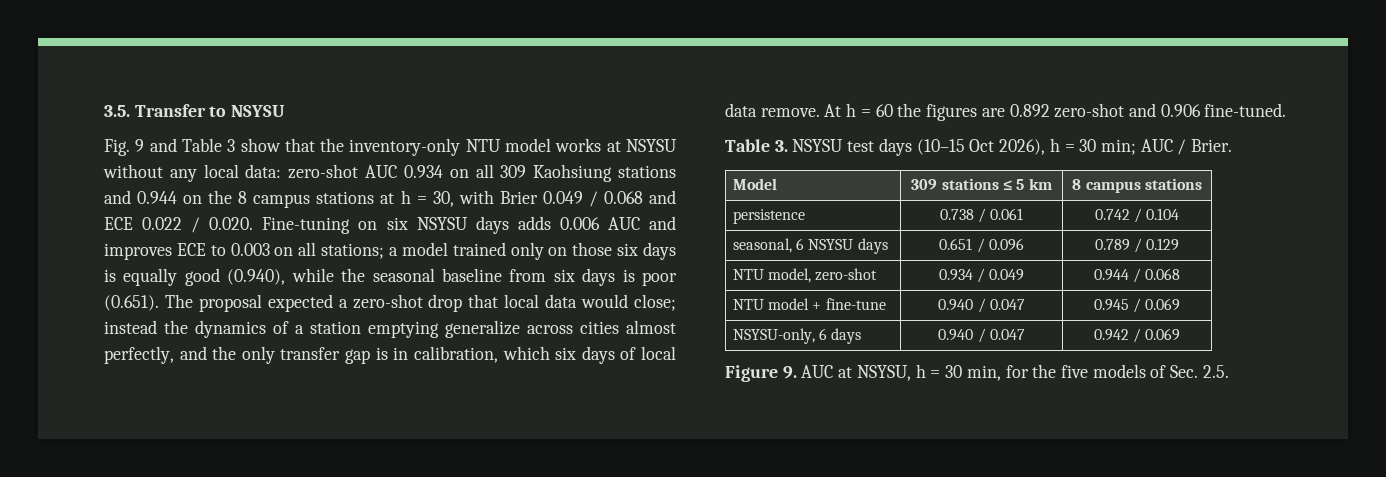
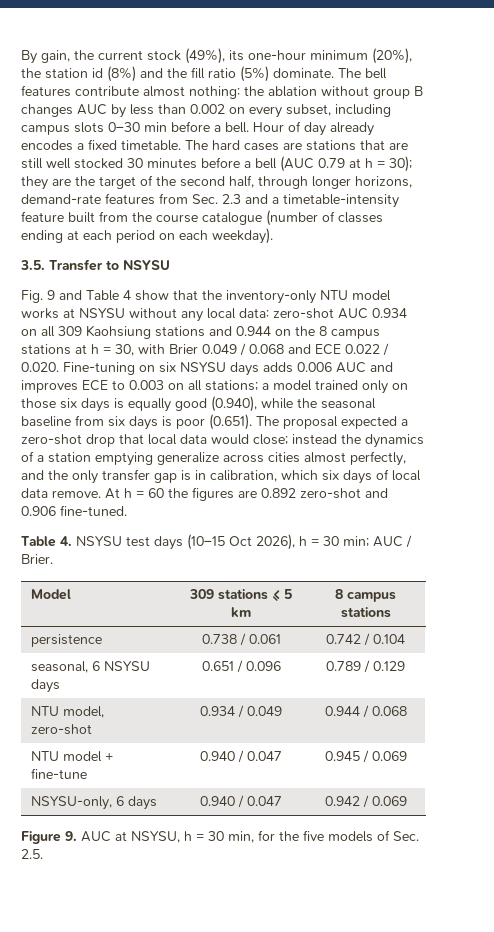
+ By gain, the current stock (49%), its one-hour minimum (20%), the station id (8%) and the fill ratio (5%) dominate. The bell features contribute almost nothing: the ablation without group B changes AUC by less than 0.002 on every subset, including campus slots 0–30 min before a bell. Hour of day already encodes a fixed timetable. The hard cases are stations that are still well stocked 30 minutes before a bell (AUC 0.79 at h = 30); they are the target of the second half, through longer horizons, demand-rate features from Sec. 2.3 and a timetable-intensity feature built from the course catalogue (number of classes ending at each period on each weekday).
- Fig. 9 and Table 3 show that the inventory-only NTU model works at NSYSU without any local data:
+ Fig. 9 and Table 4 show that the inventory-only NTU model works at NSYSU without any local data:
- Table 3. NSYSU test days (10–15 Oct 2026), h = 30 min; AUC / Brier.
+ Table 4. NSYSU test days (10–15 Oct 2026), h = 30 min; AUC / Brier.

